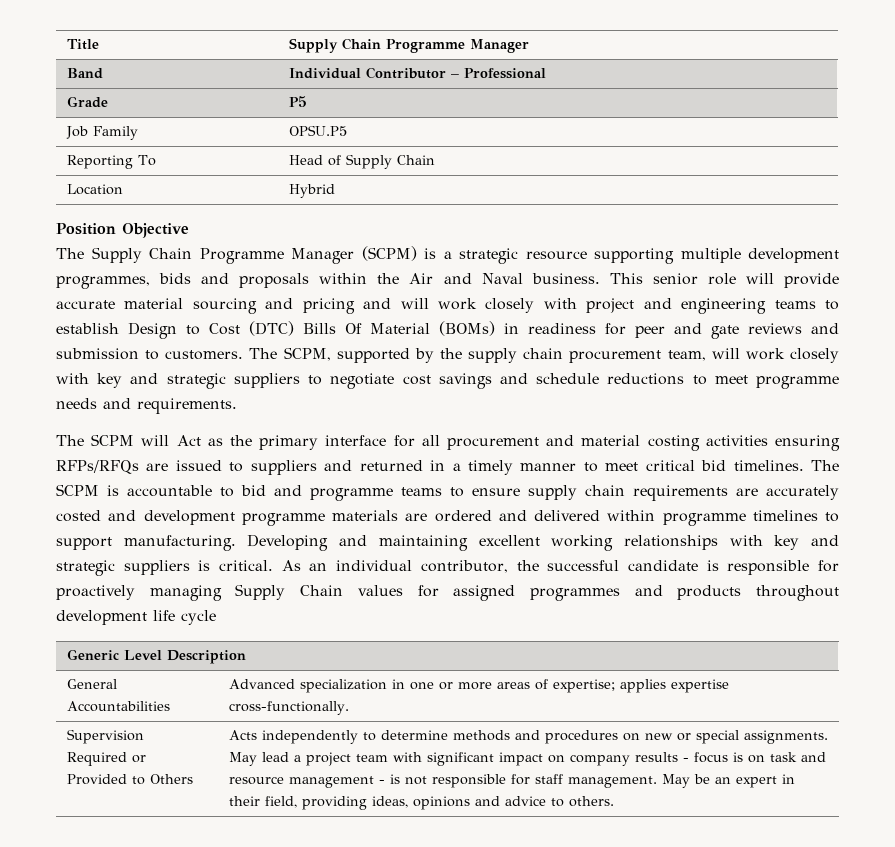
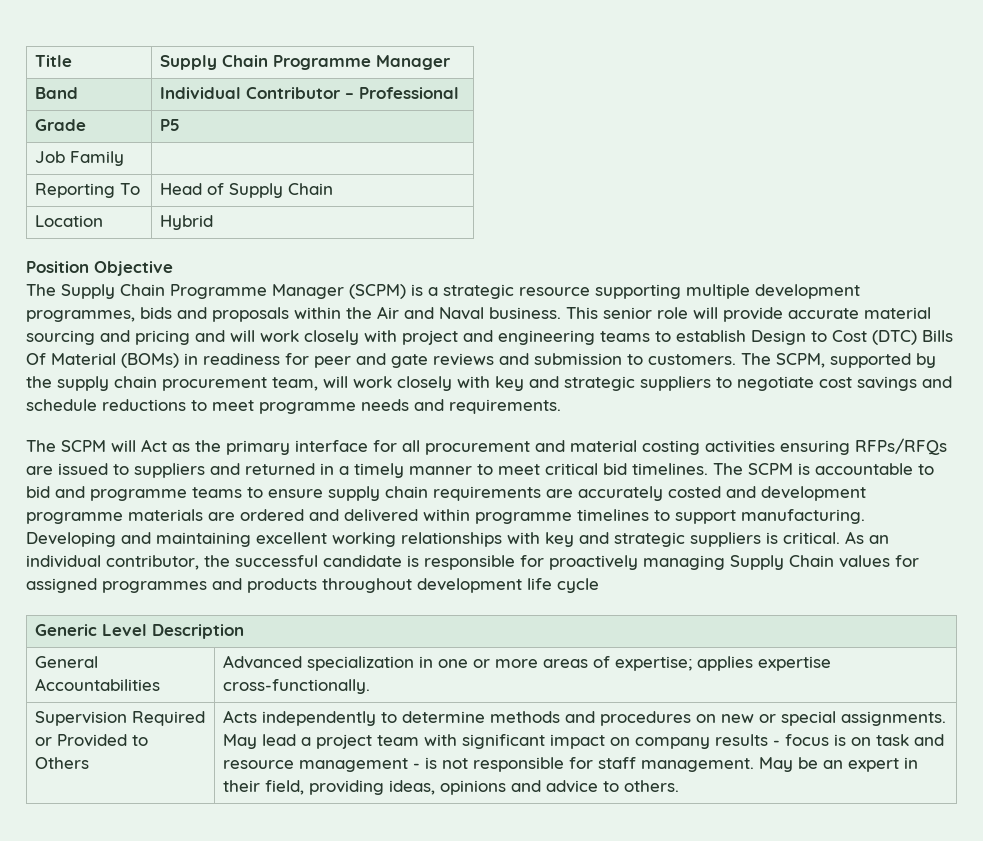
- Job Family | OPSU.P5
+ Job Family |

